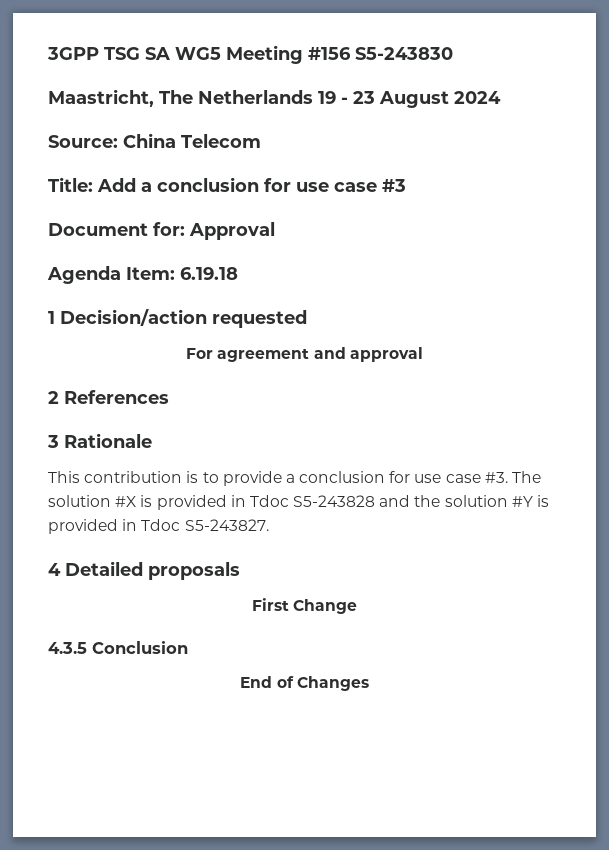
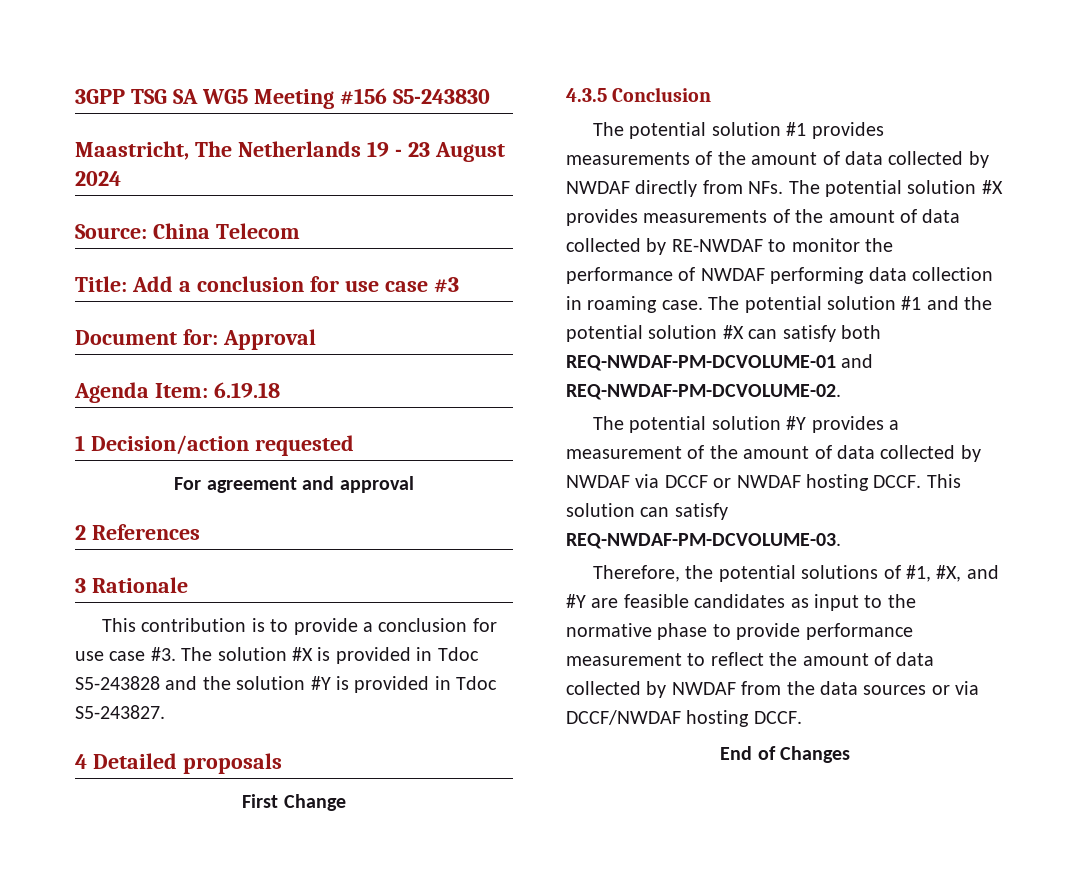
+ The potential solution #1 provides measurements of the amount of data collected by NWDAF directly from NFs. The potential solution #X provides measurements of the amount of data collected by RE-NWDAF to monitor the performance of NWDAF performing data collection in roaming case. The potential solution #1 and the potential solution #X can satisfy both REQ-NWDAF-PM-DCVOLUME-01 and REQ-NWDAF-PM-DCVOLUME-02.
+ The potential solution #Y provides a measurement of the amount of data collected by NWDAF via DCCF or NWDAF hosting DCCF. This solution can satisfy REQ-NWDAF-PM-DCVOLUME-03.
+ Therefore, the potential solutions of #1, #X, and #Y are feasible candidates as input to the normative phase to provide performance measurement to reflect the amount of data collected by NWDAF from the data sources or via DCCF/NWDAF hosting DCCF.

